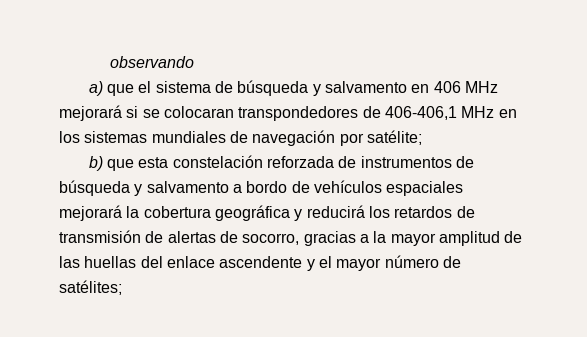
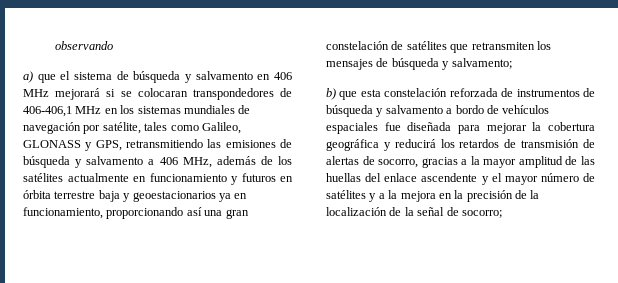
- a) que el sistema de búsqueda y salvamento en 406 MHz mejorará si se colocaran transpondedores de 406-406,1 MHz en los sistemas mundiales de navegación por satélite;
+ a) que el sistema de búsqueda y salvamento en 406 MHz mejorará si se colocaran transpondedores de 406-406,1 MHz en los sistemas mundiales de navegación por satélite, tales como Galileo, GLONASS y GPS, retransmitiendo las emisiones de búsqueda y salvamento a 406 MHz, además de los satélites actualmente en funcionamiento y futuros en órbita terrestre baja y geoestacionarios ya en funcionamiento, proporcionando así una gran constelación de satélites que retransmiten los mensajes de búsqueda y salvamento;
- b) que esta constelación reforzada de instrumentos de búsqueda y salvamento a bordo de vehículos espaciales mejorará la cobertura geográfica y reducirá los retardos de transmisión de alertas de socorro, gracias a la mayor amplitud de las huellas del enlace ascendente y el mayor número de satélites;
+ b) que esta constelación reforzada de instrumentos de búsqueda y salvamento a bordo de vehículos espaciales fue diseñada para mejorar la cobertura geográfica y reducirá los retardos de transmisión de alertas de socorro, gracias a la mayor amplitud de las huellas del enlace ascendente y el mayor número de satélites y a la mejora en la precisión de la localización de la señal de socorro;

